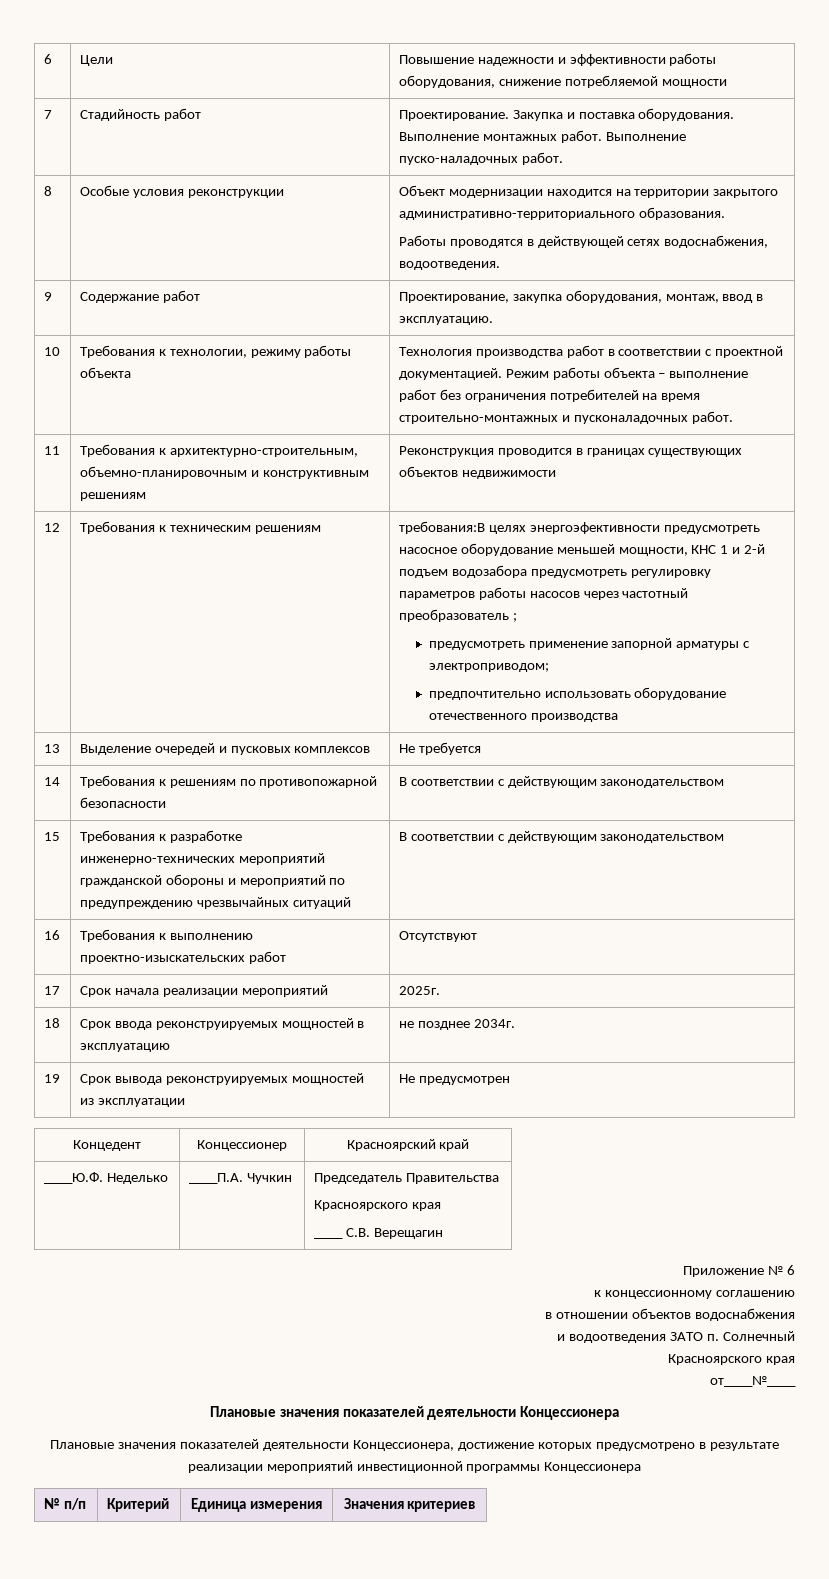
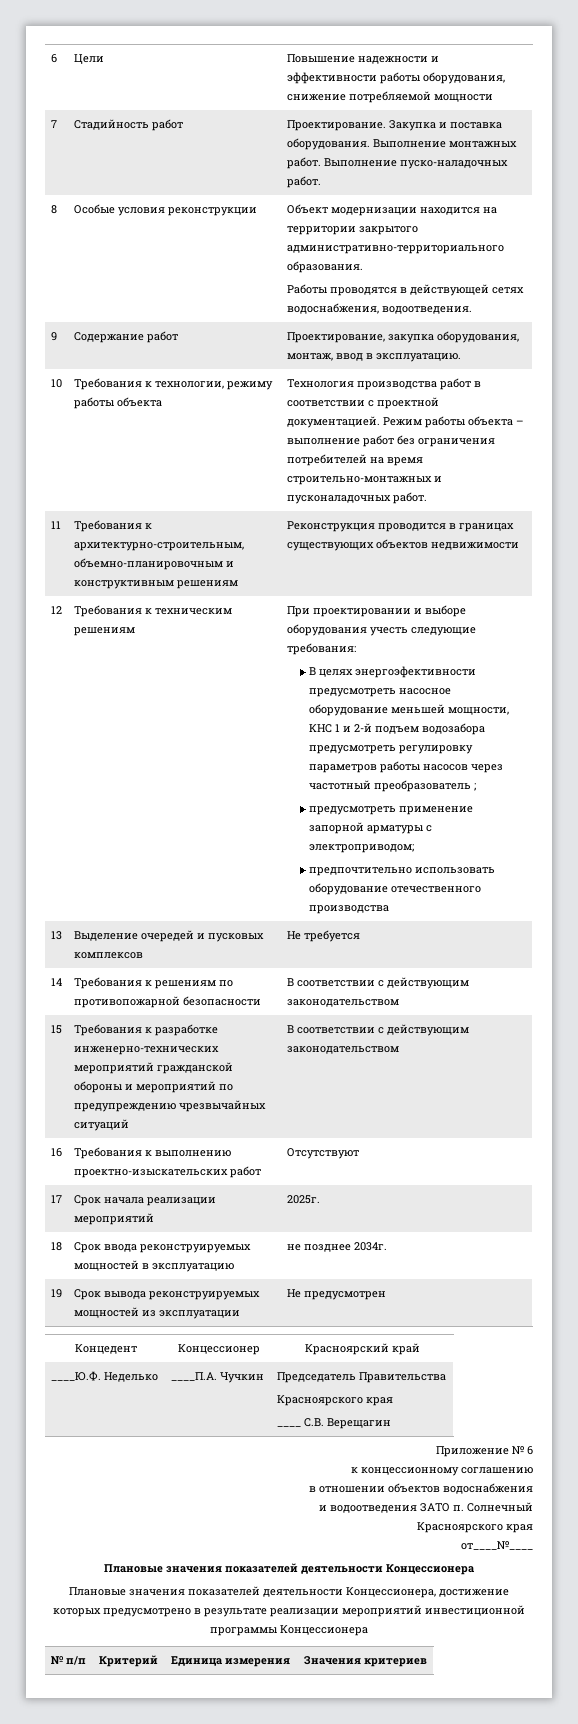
- требования:В целях энергоэфективности предусмотреть насосное оборудование меньшей мощности, КНС 1 и 2-й подъем водозабора предусмотреть регулировку параметров работы насосов через частотный преобразователь ;
+ При проектировании и выборе оборудования учесть следующие требования:
+ В целях энергоэфективности предусмотреть насосное оборудование меньшей мощности, КНС 1 и 2-й подъем водозабора предусмотреть регулировку параметров работы насосов через частотный преобразователь ;

